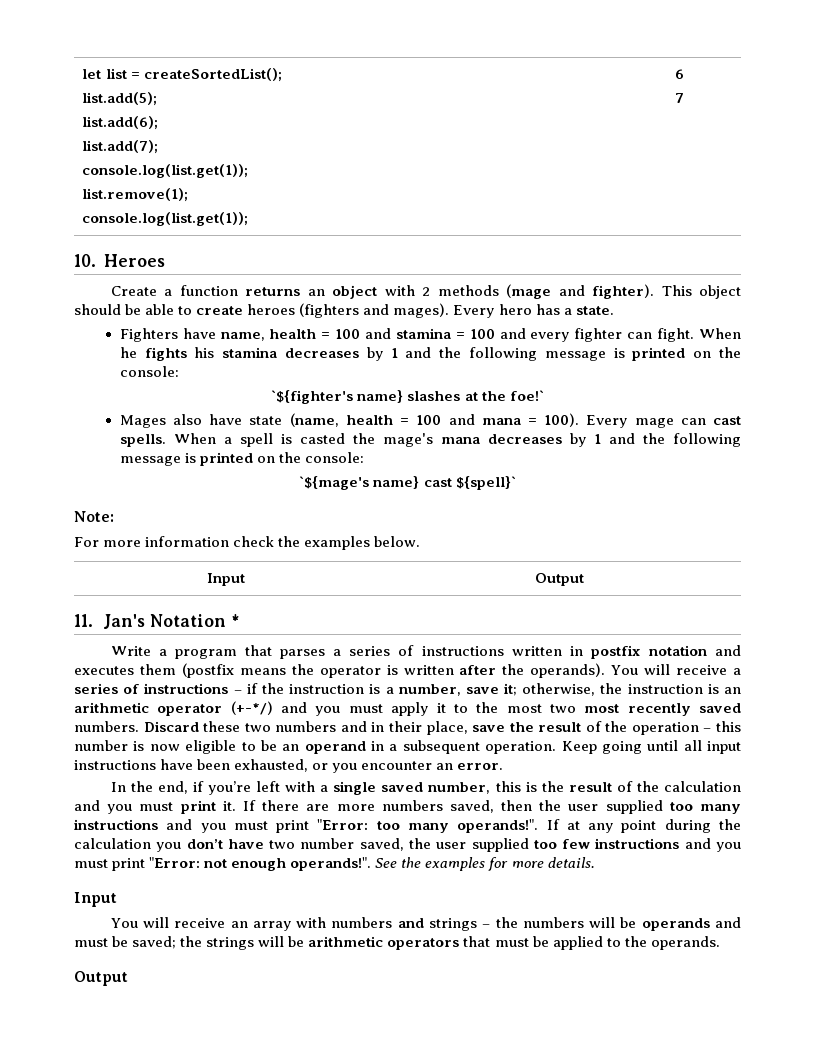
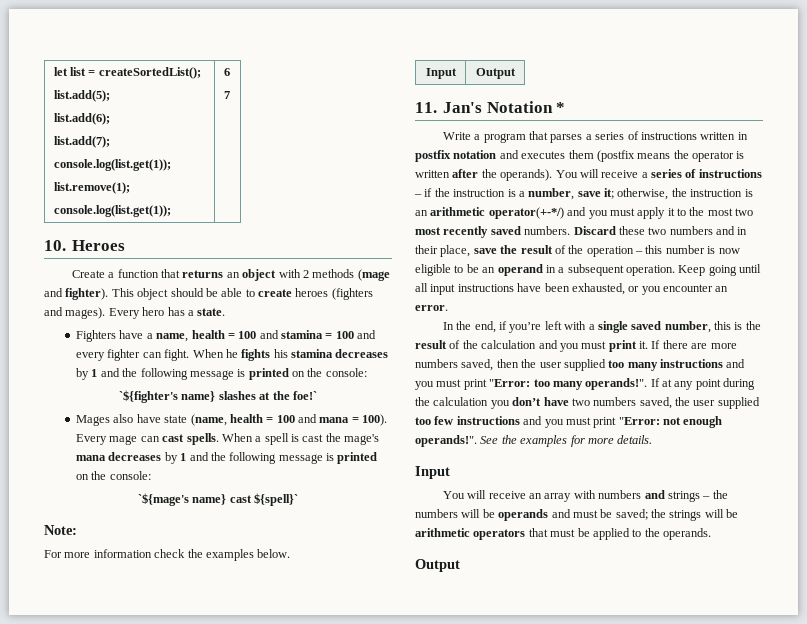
- Create a function returns an object with 2 methods (mage and fighter).
+ Create a function that returns an object with 2 methods (mage and fighter).
- Fighters have name, health = 100 and stamina = 100 and every fighter can fight.
+ Fighters have a name, health = 100 and stamina = 100 and every fighter can fight.
- When a spell is casted the mage's mana decreases by 1 and the following message is printed on the console:
+ When a spell is cast the mage's mana decreases by 1 and the following message is printed on the console:
- You will receive a series of instructions – if the instruction is a number, save it; otherwise, the instruction is an arithmetic operator (+-*/) and you must apply it to the most two most recently saved numbers.
+ You will receive a series of instructions – if the instruction is a number, save it; otherwise, the instruction is an arithmetic operator(+-*/) and you must apply it to the most two most recently saved numbers.
- If at any point during the calculation you don’t have two number saved, the user supplied too few instructions and you must print "Error: not enough operands!".
+ If at any point during the calculation you don’t have two numbers saved, the user supplied too few instructions and you must print "Error: not enough operands!".

